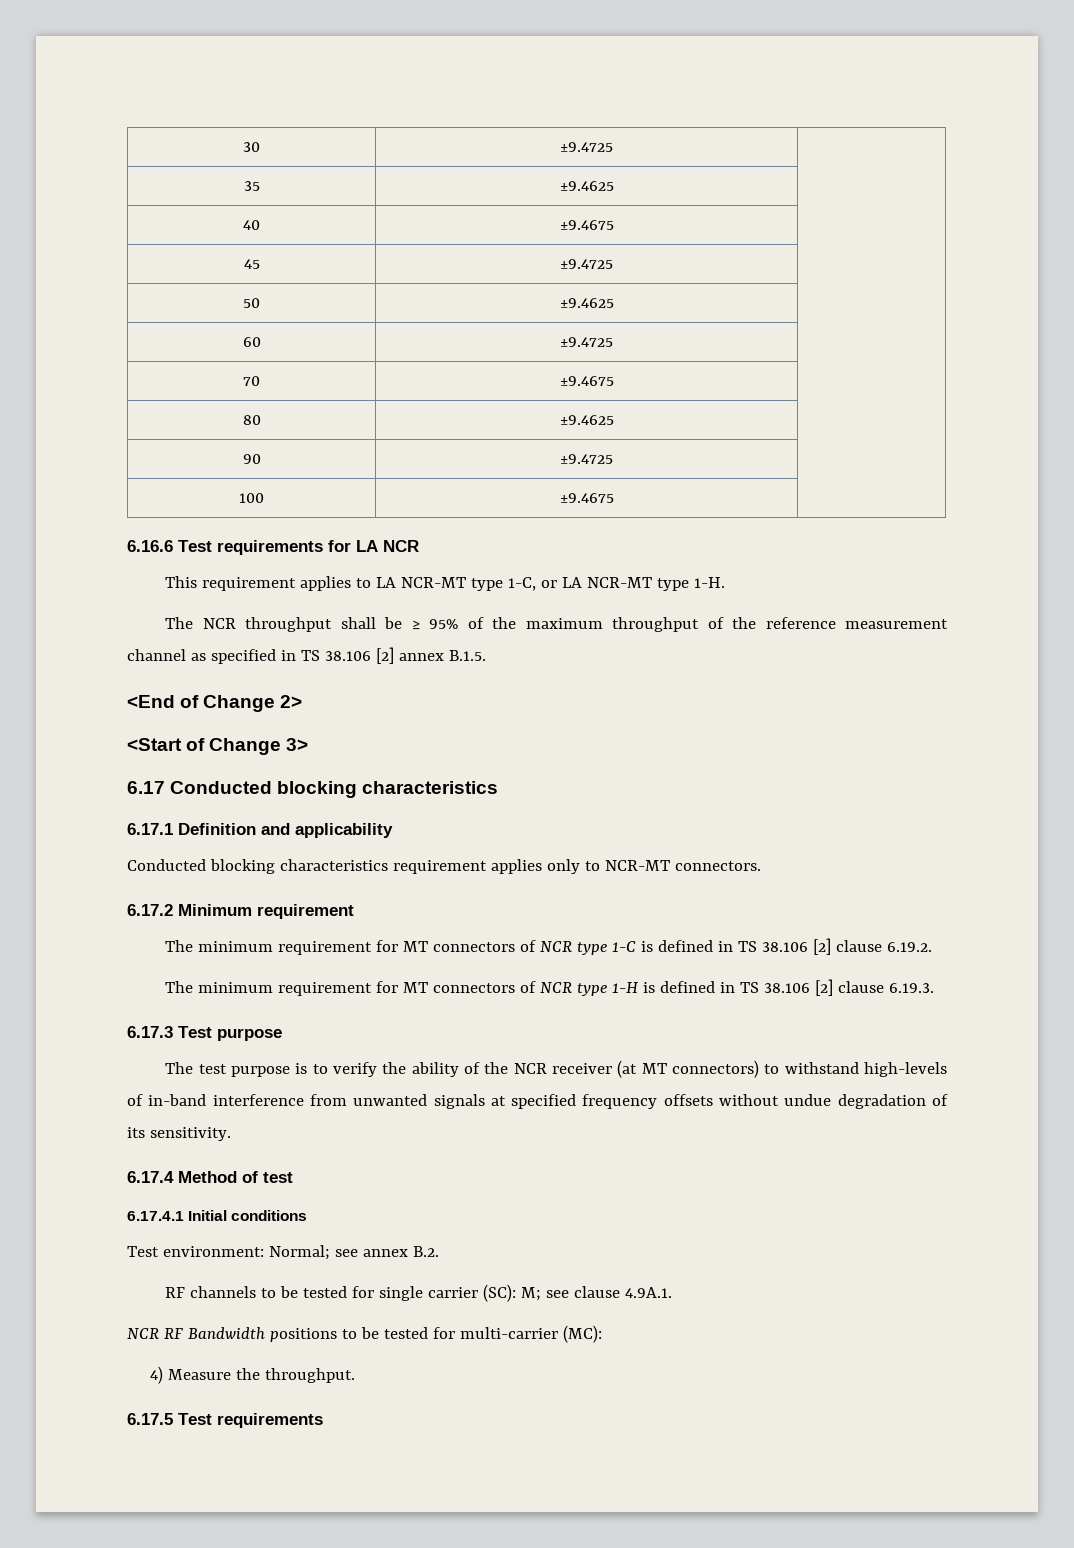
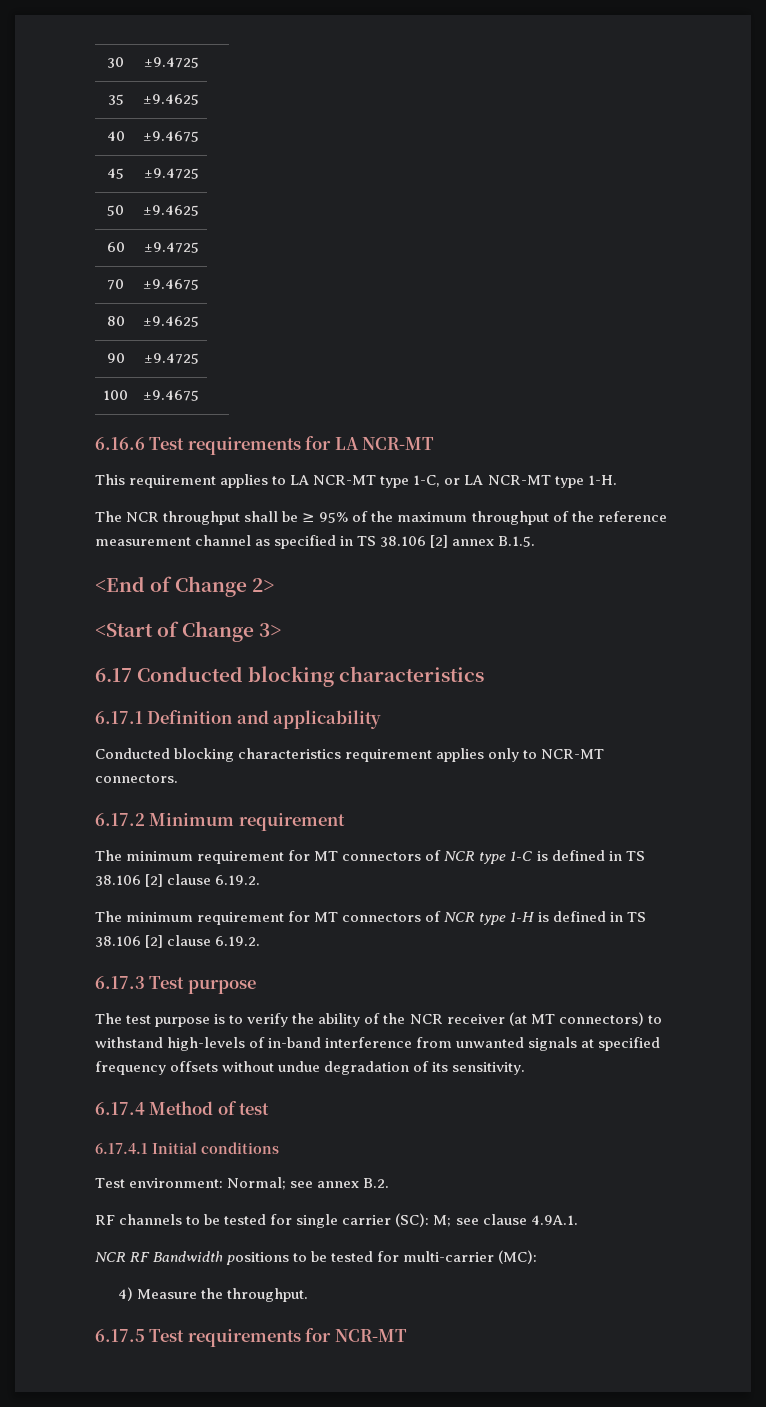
- 6.16.6 Test requirements for LA NCR
+ 6.16.6 Test requirements for LA NCR-MT
- The minimum requirement for MT connectors of NCR type 1-H is defined in TS 38.106 [2] clause 6.19.3.
+ The minimum requirement for MT connectors of NCR type 1-H is defined in TS 38.106 [2] clause 6.19.2.
- 6.17.5 Test requirements
+ 6.17.5 Test requirements for NCR-MT

